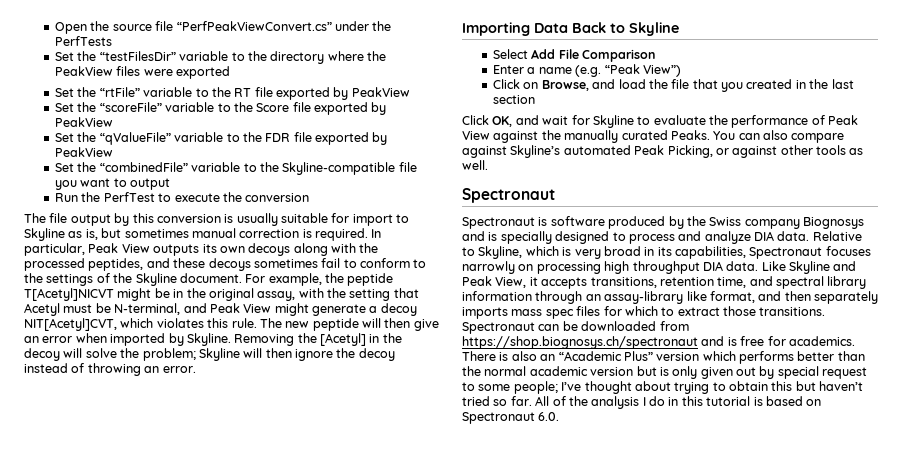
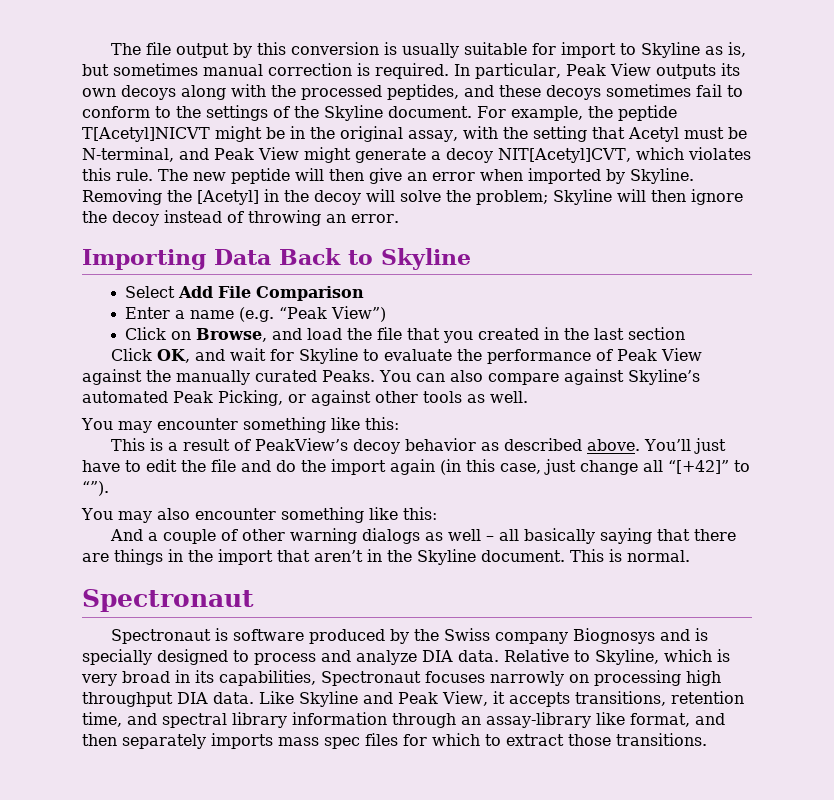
- Open the source file “PerfPeakViewConvert.cs” under the PerfTests
- Set the “testFilesDir” variable to the directory where the PeakView files were exported
- Set the “rtFile” variable to the RT file exported by PeakView
- Set the “scoreFile” variable to the Score file exported by PeakView
- Set the “qValueFile” variable to the FDR file exported by PeakView
- Set the “combinedFile” variable to the Skyline-compatible file you want to output
- Run the PerfTest to execute the conversion
+ You may encounter something like this:
+ This is a result of PeakView’s decoy behavior as described above. You’ll just have to edit the file and do the import again (in this case, just change all “[+42]” to “”).
+ You may also encounter something like this:
+ And a couple of other warning dialogs as well – all basically saying that there are things in the import that aren’t in the Skyline document. This is normal.
- Spectronaut can be downloaded from https://shop.biognosys.ch/spectronaut and is free for academics. There is also an “Academic Plus” version which performs better than the normal academic version but is only given out by special request to some people; I’ve thought about trying to obtain this but haven’t tried so far. All of the analysis I do in this tutorial is based on Spectronaut 6.0.

